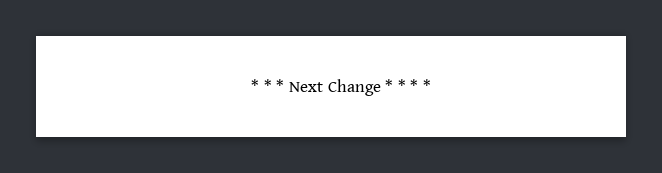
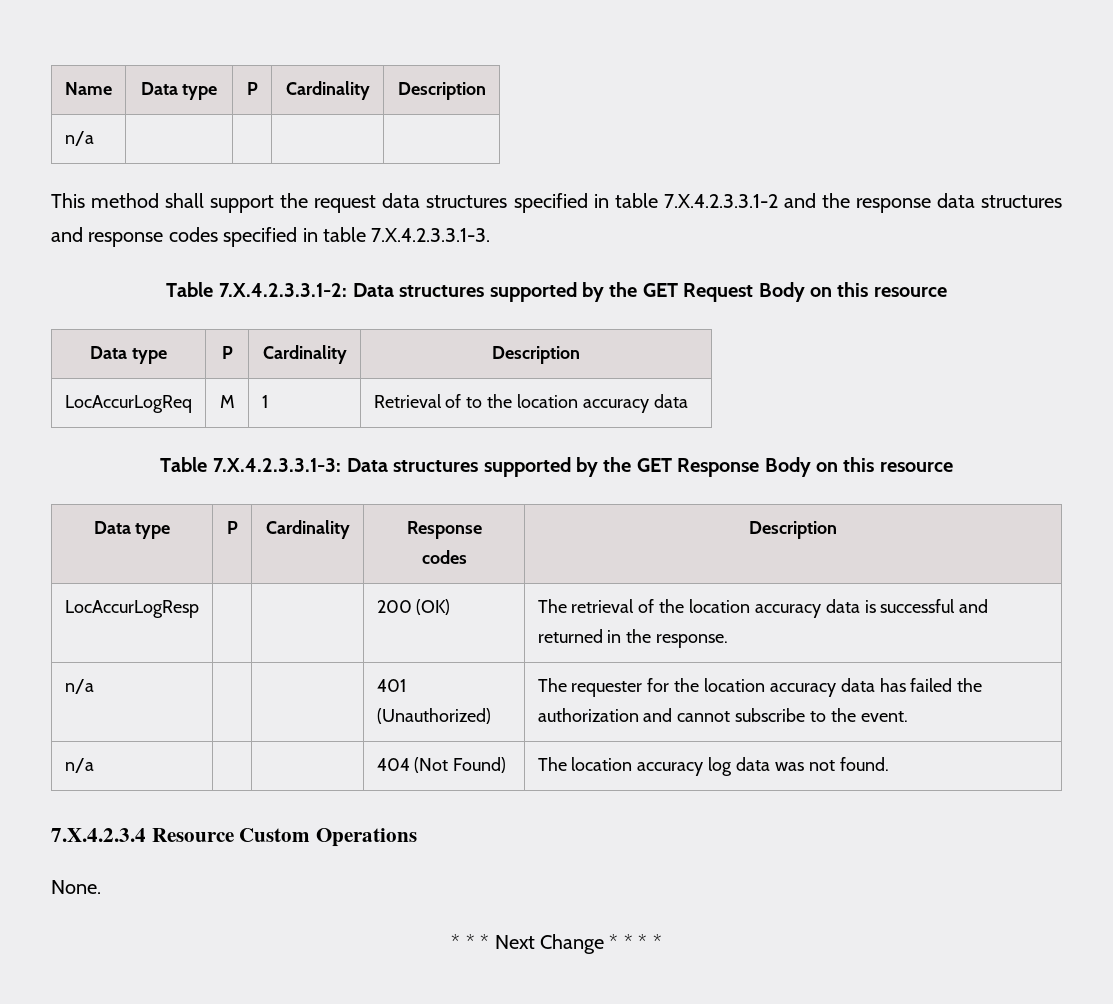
+ Name | Data type | P | Cardinality | Description
+ n/a | | | |
+ This method shall support the request data structures specified in table 7.X.4.2.3.3.1-2 and the response data structures and response codes specified in table 7.X.4.2.3.3.1-3.
+ Table 7.X.4.2.3.3.1-2: Data structures supported by the GET Request Body on this resource
+ Data type | P | Cardinality | Description
+ LocAccurLogReq | M | 1 | Retrieval of to the location accuracy data
+ Table 7.X.4.2.3.3.1-3: Data structures supported by the GET Response Body on this resource
+ Data type | P | Cardinality | Response
+ codes | Description
+ LocAccurLogResp | | | 200 (OK) | The retrieval of the location accuracy data is successful and returned in the response.
+ n/a | | | 401 (Unauthorized) | The requester for the location accuracy data has failed the authorization and cannot subscribe to the event.
+ n/a | | | 404 (Not Found) | The location accuracy log data was not found.
+ 7.X.4.2.3.4 Resource Custom Operations
+ None.

